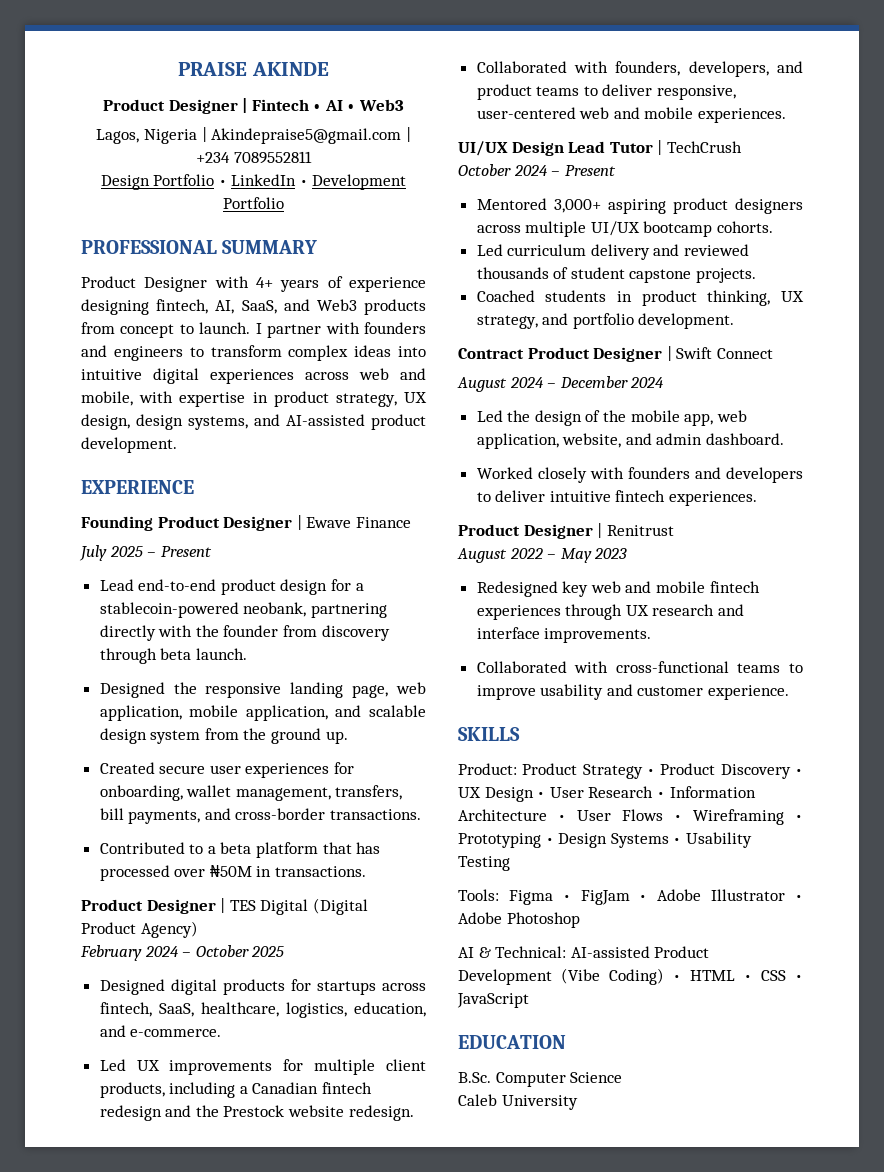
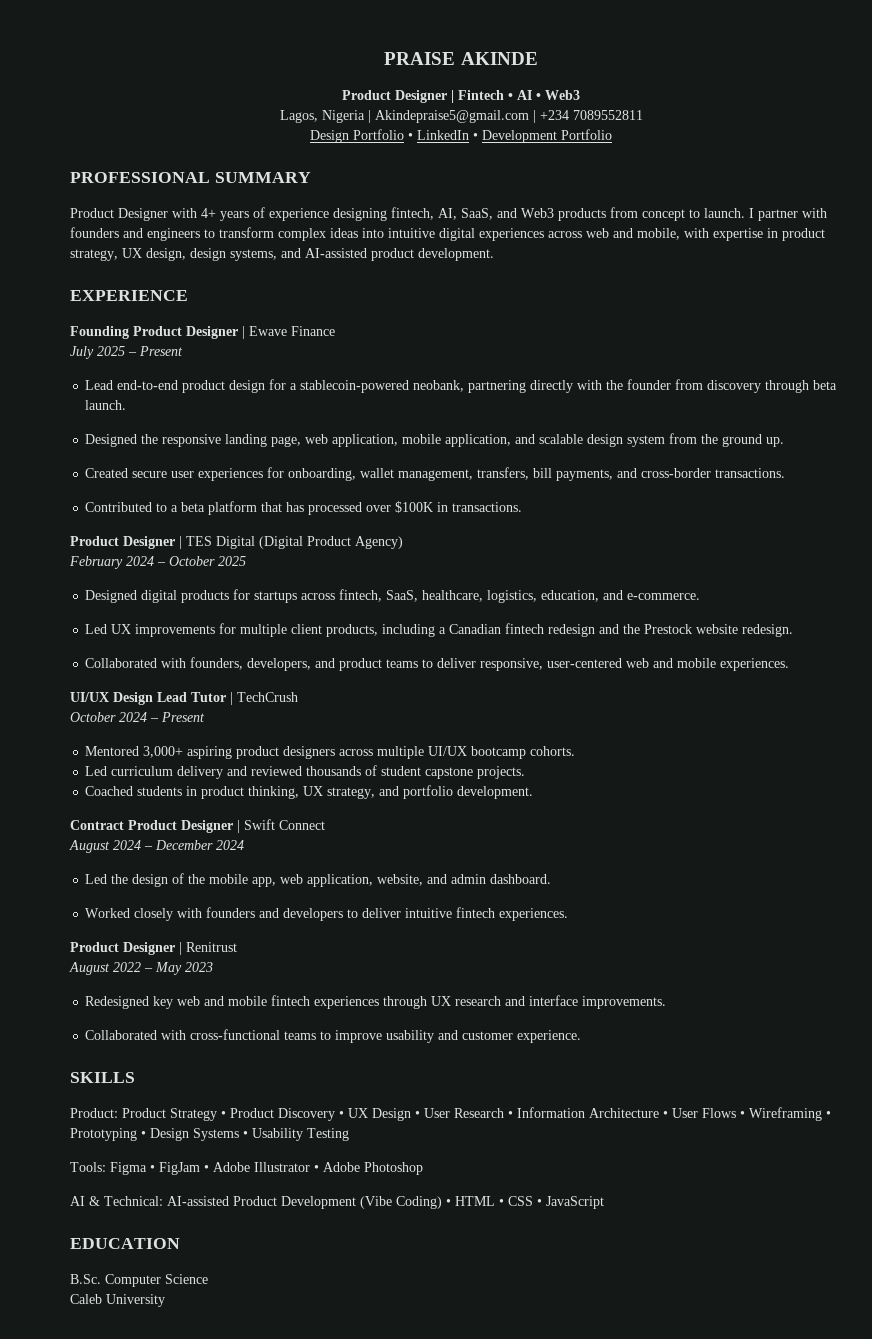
- Contributed to a beta platform that has processed over ₦50M in transactions.
+ Contributed to a beta platform that has processed over $100K in transactions.

